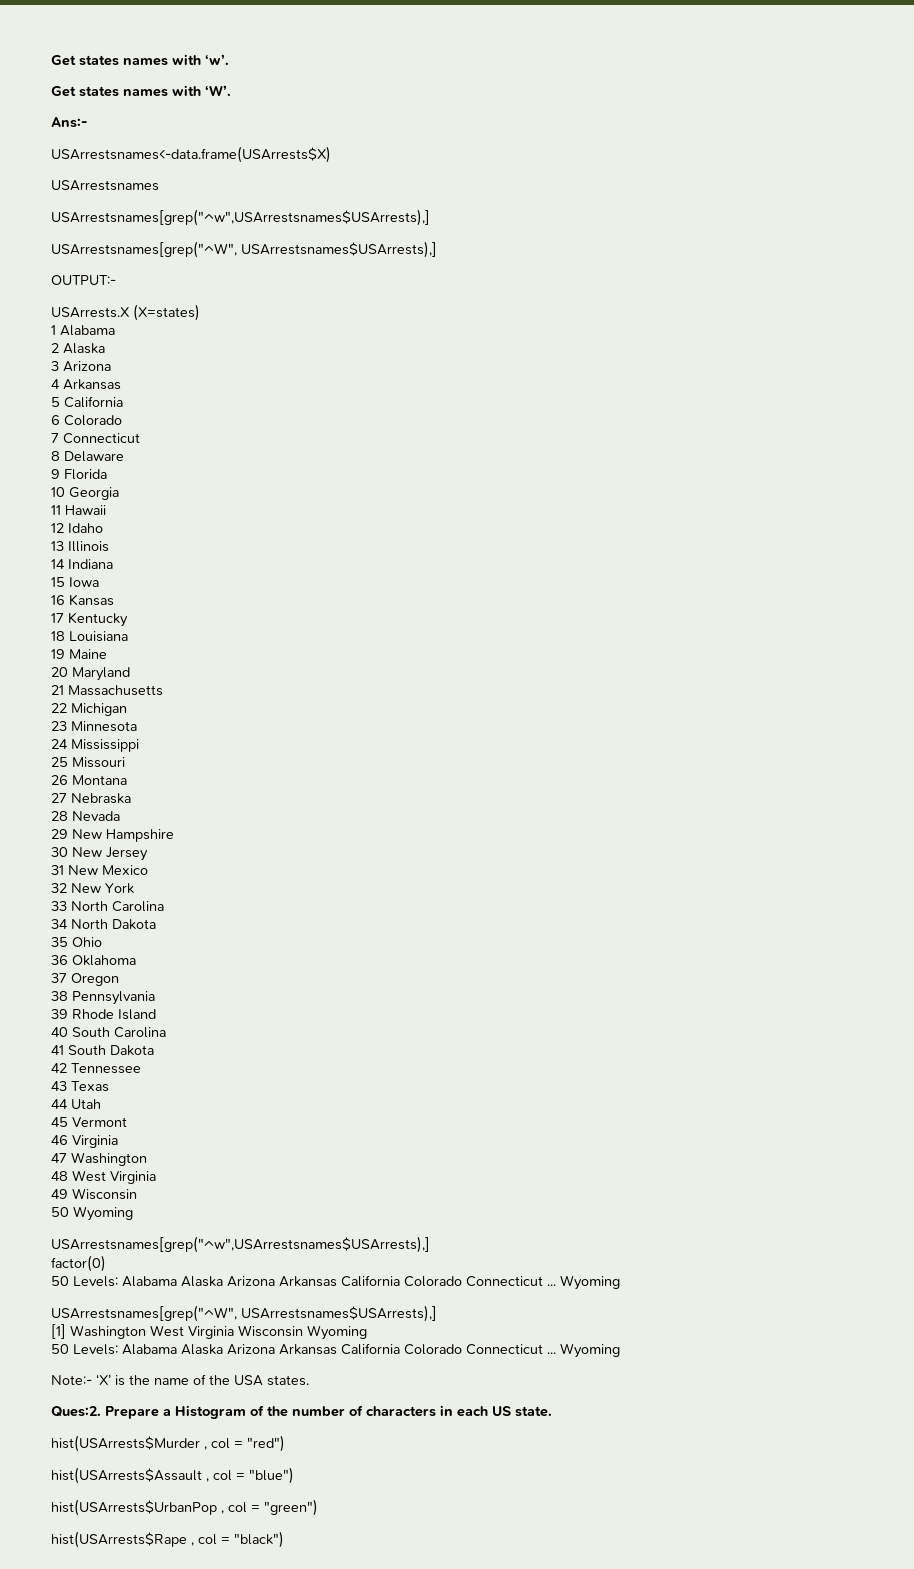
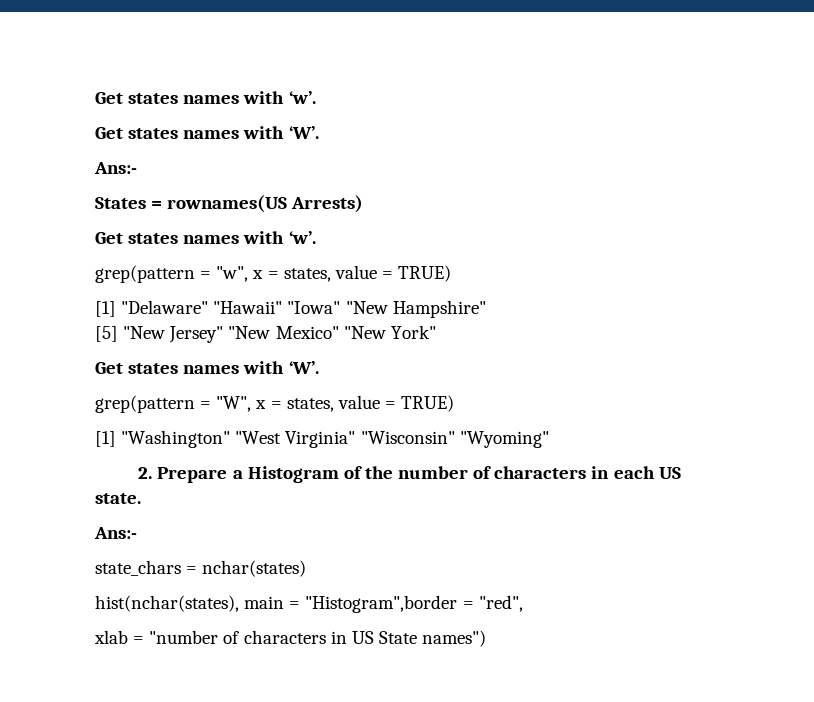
- USArrestsnames<-data.frame(USArrests$X)
- USArrestsnames
- USArrestsnames[grep("^w",USArrestsnames$USArrests),]
- USArrestsnames[grep("^W", USArrestsnames$USArrests),]
- OUTPUT:-
- USArrests.X (X=states)
- 1 Alabama
- 2 Alaska
- 3 Arizona
- 4 Arkansas
- 5 California
- 6 Colorado
- 7 Connecticut
- 8 Delaware
- 9 Florida
- 10 Georgia
- 11 Hawaii
- 12 Idaho
- 13 Illinois
- 14 Indiana
- 15 Iowa
- 16 Kansas
- 17 Kentucky
- 18 Louisiana
- 19 Maine
- 20 Maryland
- 21 Massachusetts
- 22 Michigan
- 23 Minnesota
- 24 Mississippi
- 25 Missouri
- 26 Montana
- 27 Nebraska
- 28 Nevada
- 29 New Hampshire
- 30 New Jersey
- 31 New Mexico
- 32 New York
- 33 North Carolina
- 34 North Dakota
- 35 Ohio
- 36 Oklahoma
- 37 Oregon
- 38 Pennsylvania
- 39 Rhode Island
- 40 South Carolina
- 41 South Dakota
- 42 Tennessee
- 43 Texas
- 44 Utah
- 45 Vermont
- 46 Virginia
- 47 Washington
- 48 West Virginia
- 49 Wisconsin
- 50 Wyoming
- USArrestsnames[grep("^w",USArrestsnames$USArrests),]
- factor(0)
- 50 Levels: Alabama Alaska Arizona Arkansas California Colorado Connecticut ... Wyoming
- USArrestsnames[grep("^W", USArrestsnames$USArrests),]
- [1] Washington West Virginia Wisconsin Wyoming
- 50 Levels: Alabama Alaska Arizona Arkansas California Colorado Connecticut ... Wyoming
- Note:- ‘X’ is the name of the USA states.
- Ques:2. Prepare a Histogram of the number of characters in each US state.
- hist(USArrests$Murder , col = "red")
- hist(USArrests$Assault , col = "blue")
- hist(USArrests$UrbanPop , col = "green")
- hist(USArrests$Rape , col = "black")
+ States = rownames(US Arrests)
+ Get states names with ‘w’.
+ grep(pattern = "w", x = states, value = TRUE)
+ [1] "Delaware" "Hawaii" "Iowa" "New Hampshire"
+ [5] "New Jersey" "New Mexico" "New York"
+ Get states names with ‘W’.
+ grep(pattern = "W", x = states, value = TRUE)
+ [1] "Washington" "West Virginia" "Wisconsin" "Wyoming"
+ 2. Prepare a Histogram of the number of characters in each US state.
+ Ans:-
+ state_chars = nchar(states)
+ hist(nchar(states), main = "Histogram",border = "red",
+ xlab = "number of characters in US State names")

